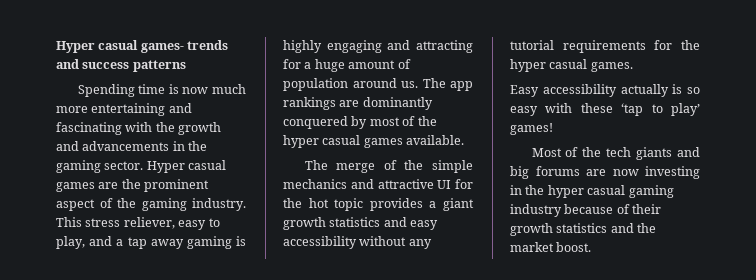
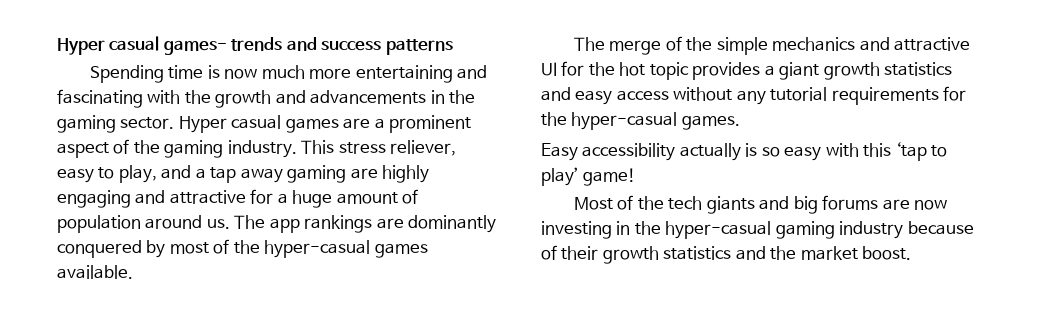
- Hyper casual games are the prominent aspect of the gaming industry.
+ Hyper casual games are a prominent aspect of the gaming industry.
- This stress reliever, easy to play, and a tap away gaming is highly engaging and attracting for a huge amount of population around us.
+ This stress reliever, easy to play, and a tap away gaming are highly engaging and attractive for a huge amount of population around us.
- The app rankings are dominantly conquered by most of the hyper casual games available.
+ The app rankings are dominantly conquered by most of the hyper-casual games available.
- The merge of the simple mechanics and attractive UI for the hot topic provides a giant growth statistics and easy accessibility without any tutorial requirements for the hyper casual games.
+ The merge of the simple mechanics and attractive UI for the hot topic provides a giant growth statistics and easy access without any tutorial requirements for the hyper-casual games.
- Easy accessibility actually is so easy with these ‘tap to play’ games!
+ Easy accessibility actually is so easy with this ‘tap to play’ game!
- Most of the tech giants and big forums are now investing in the hyper casual gaming industry because of their growth statistics and the market boost.
+ Most of the tech giants and big forums are now investing in the hyper-casual gaming industry because of their growth statistics and the market boost.

